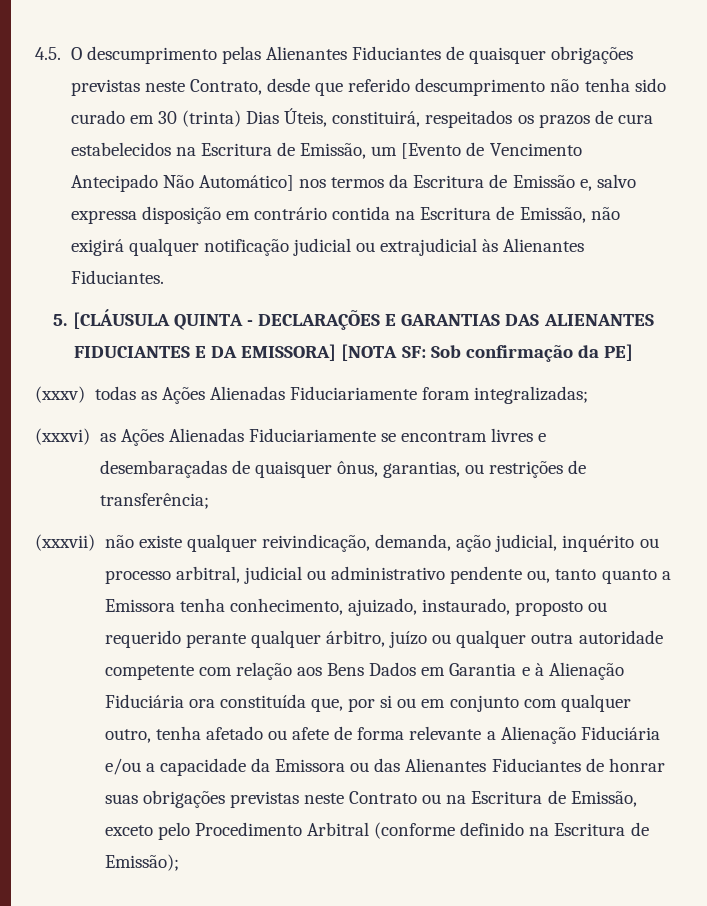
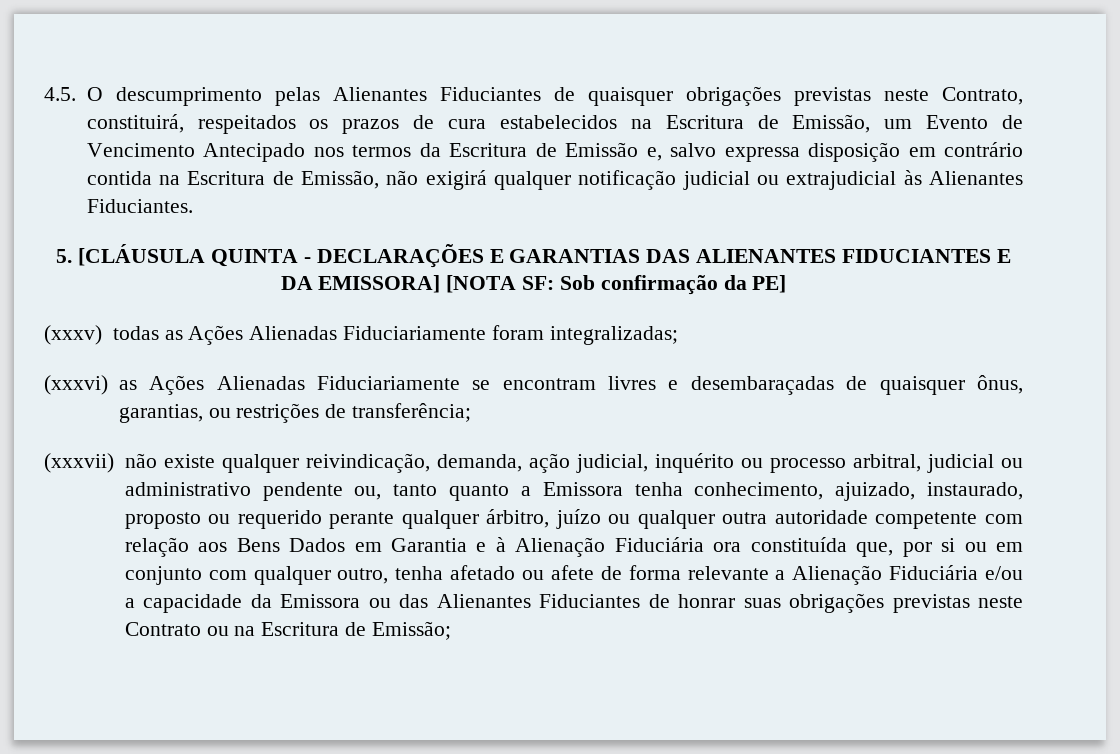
- 4.5. O descumprimento pelas Alienantes Fiduciantes de quaisquer obrigações previstas neste Contrato, desde que referido descumprimento não tenha sido curado em 30 (trinta) Dias Úteis, constituirá, respeitados os prazos de cura estabelecidos na Escritura de Emissão, um [Evento de Vencimento Antecipado Não Automático] nos termos da Escritura de Emissão e, salvo expressa disposição em contrário contida na Escritura de Emissão, não exigirá qualquer notificação judicial ou extrajudicial às Alienantes Fiduciantes.
+ 4.5. O descumprimento pelas Alienantes Fiduciantes de quaisquer obrigações previstas neste Contrato, constituirá, respeitados os prazos de cura estabelecidos na Escritura de Emissão, um Evento de Vencimento Antecipado nos termos da Escritura de Emissão e, salvo expressa disposição em contrário contida na Escritura de Emissão, não exigirá qualquer notificação judicial ou extrajudicial às Alienantes Fiduciantes.
- (xxxvii) não existe qualquer reivindicação, demanda, ação judicial, inquérito ou processo arbitral, judicial ou administrativo pendente ou, tanto quanto a Emissora tenha conhecimento, ajuizado, instaurado, proposto ou requerido perante qualquer árbitro, juízo ou qualquer outra autoridade competente com relação aos Bens Dados em Garantia e à Alienação Fiduciária ora constituída que, por si ou em conjunto com qualquer outro, tenha afetado ou afete de forma relevante a Alienação Fiduciária e/ou a capacidade da Emissora ou das Alienantes Fiduciantes de honrar suas obrigações previstas neste Contrato ou na Escritura de Emissão, exceto pelo Procedimento Arbitral (conforme definido na Escritura de Emissão);
+ (xxxvii) não existe qualquer reivindicação, demanda, ação judicial, inquérito ou processo arbitral, judicial ou administrativo pendente ou, tanto quanto a Emissora tenha conhecimento, ajuizado, instaurado, proposto ou requerido perante qualquer árbitro, juízo ou qualquer outra autoridade competente com relação aos Bens Dados em Garantia e à Alienação Fiduciária ora constituída que, por si ou em conjunto com qualquer outro, tenha afetado ou afete de forma relevante a Alienação Fiduciária e/ou a capacidade da Emissora ou das Alienantes Fiduciantes de honrar suas obrigações previstas neste Contrato ou na Escritura de Emissão;

